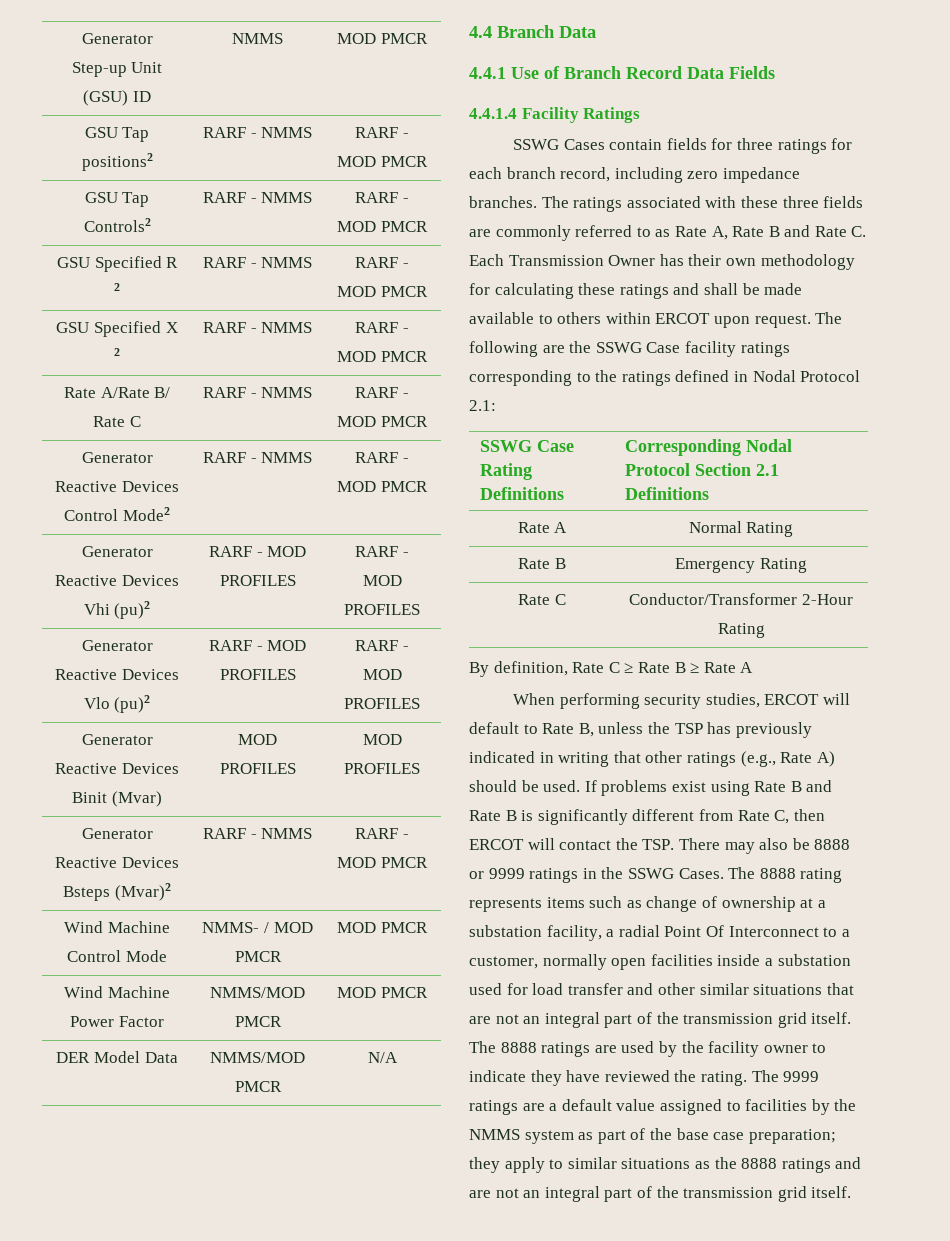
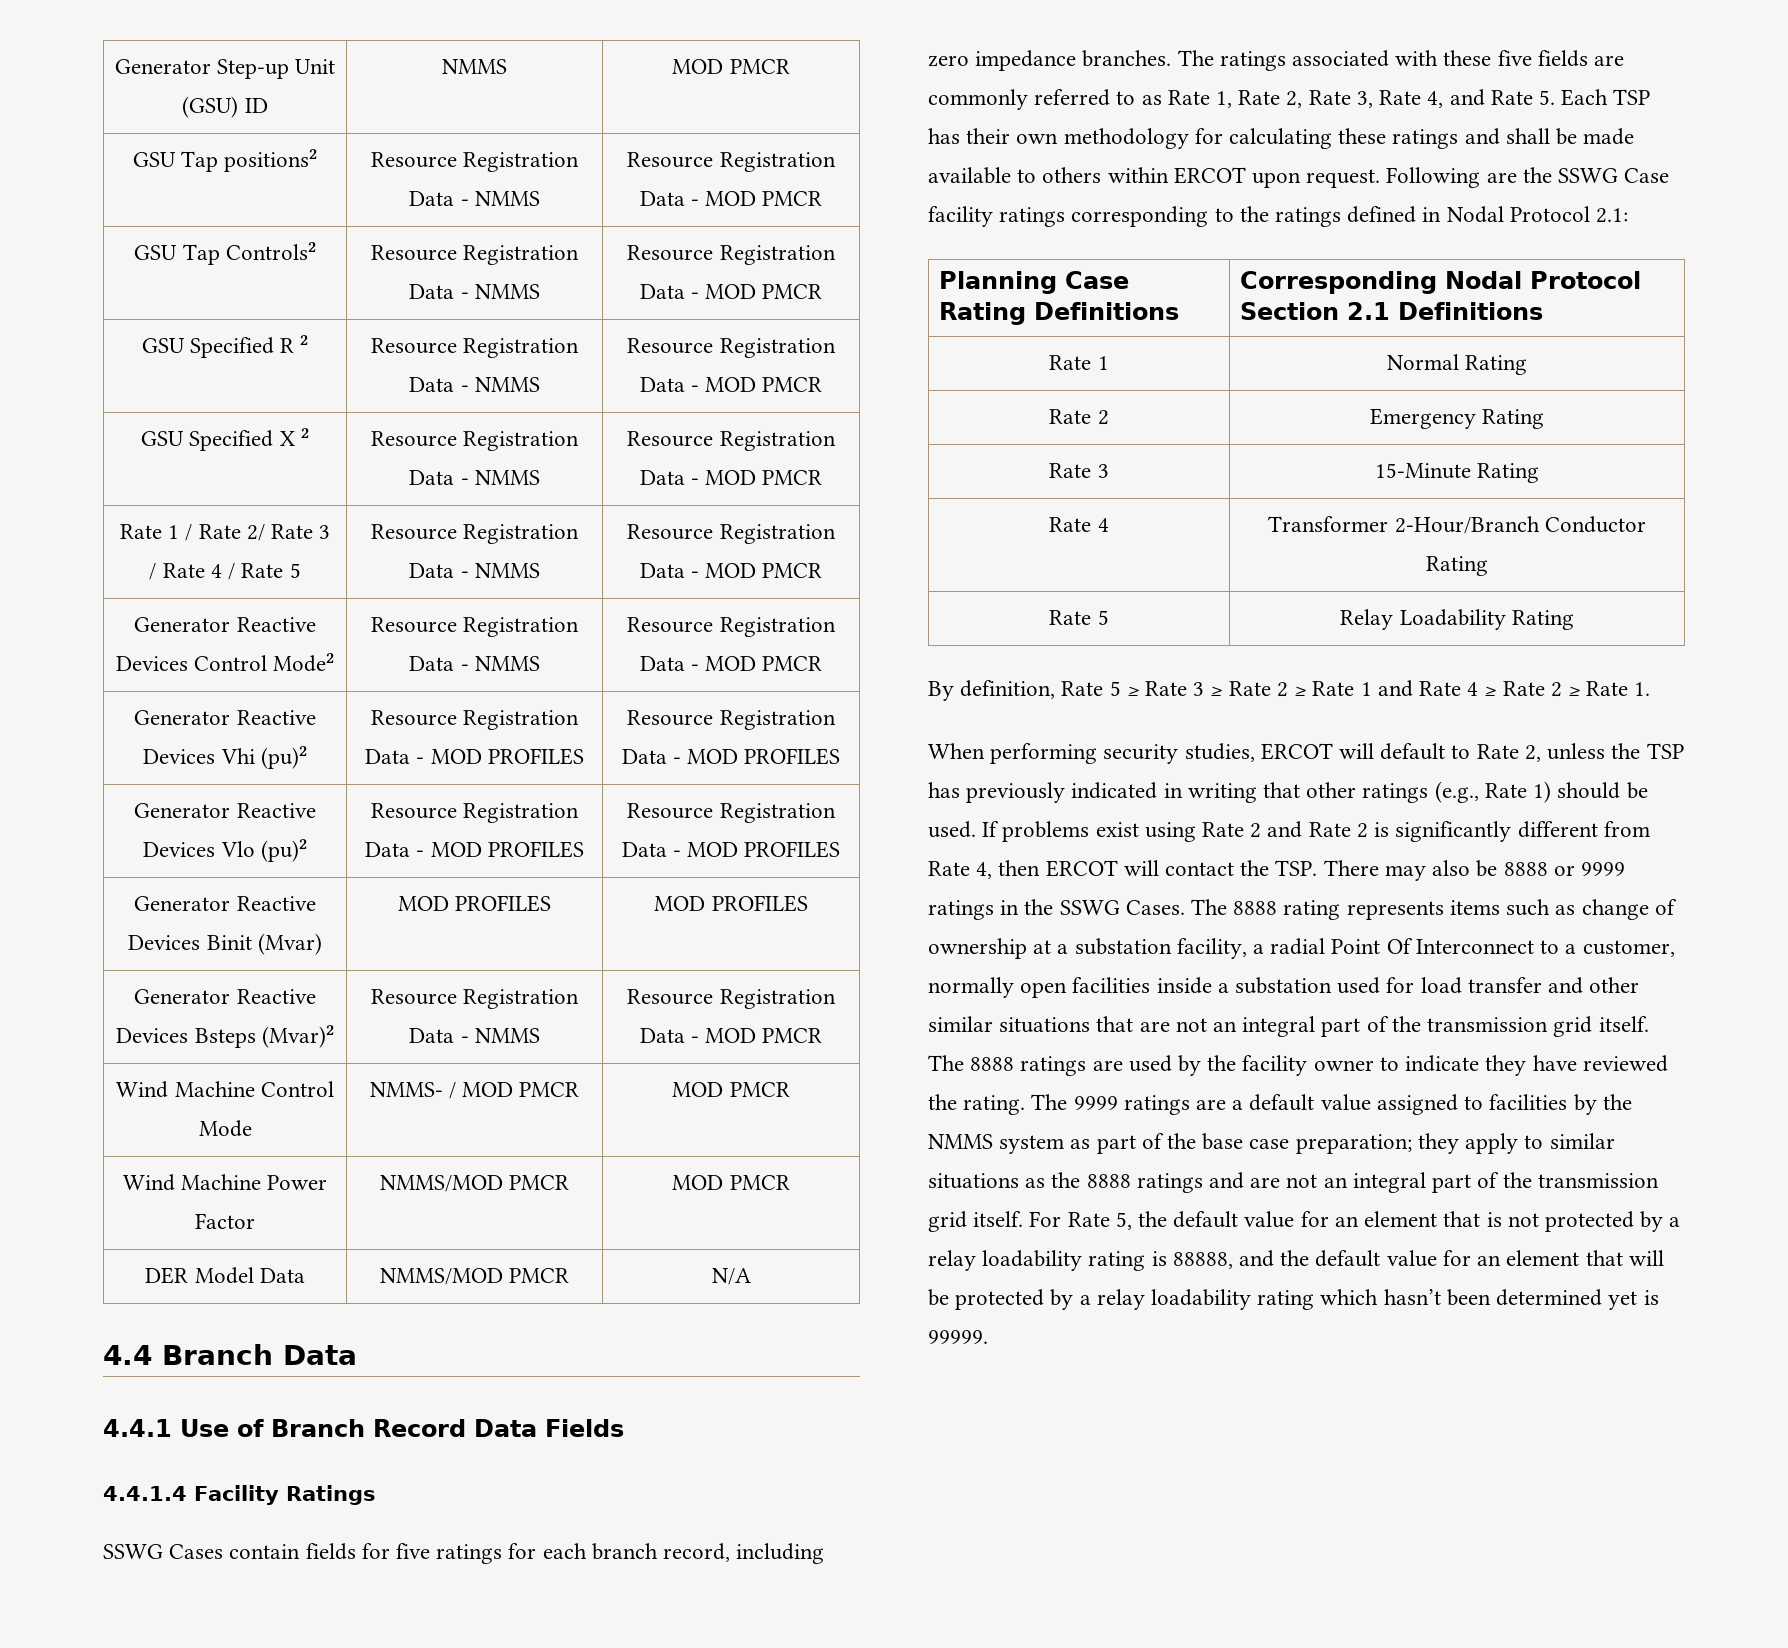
- GSU Tap positions2 | RARF - NMMS | RARF - MOD PMCR
+ GSU Tap positions2 | Resource Registration Data - NMMS | Resource Registration Data - MOD PMCR
- GSU Tap Controls2 | RARF - NMMS | RARF - MOD PMCR
+ GSU Tap Controls2 | Resource Registration Data - NMMS | Resource Registration Data - MOD PMCR
- GSU Specified R 2 | RARF - NMMS | RARF - MOD PMCR
+ GSU Specified R 2 | Resource Registration Data - NMMS | Resource Registration Data - MOD PMCR
- GSU Specified X 2 | RARF - NMMS | RARF - MOD PMCR
+ GSU Specified X 2 | Resource Registration Data - NMMS | Resource Registration Data - MOD PMCR
- Rate A/Rate B/ Rate C | RARF - NMMS | RARF - MOD PMCR
+ Rate 1 / Rate 2/ Rate 3 / Rate 4 / Rate 5 | Resource Registration Data - NMMS | Resource Registration Data - MOD PMCR
- Generator Reactive Devices Control Mode2 | RARF - NMMS | RARF - MOD PMCR
+ Generator Reactive Devices Control Mode2 | Resource Registration Data - NMMS | Resource Registration Data - MOD PMCR
- Generator Reactive Devices Vhi (pu)2 | RARF - MOD PROFILES | RARF - MOD PROFILES
+ Generator Reactive Devices Vhi (pu)2 | Resource Registration Data - MOD PROFILES | Resource Registration Data - MOD PROFILES
- Generator Reactive Devices Vlo (pu)2 | RARF - MOD PROFILES | RARF - MOD PROFILES
+ Generator Reactive Devices Vlo (pu)2 | Resource Registration Data - MOD PROFILES | Resource Registration Data - MOD PROFILES
- Generator Reactive Devices Bsteps (Mvar)2 | RARF - NMMS | RARF - MOD PMCR
+ Generator Reactive Devices Bsteps (Mvar)2 | Resource Registration Data - NMMS | Resource Registration Data - MOD PMCR
- SSWG Cases contain fields for three ratings for each branch record, including zero impedance branches.
+ SSWG Cases contain fields for five ratings for each branch record, including zero impedance branches.
- The ratings associated with these three fields are commonly referred to as Rate A, Rate B and Rate C. Each Transmission Owner has their own methodology for calculating these ratings and shall be made available to others within ERCOT upon request.
+ The ratings associated with these five fields are commonly referred to as Rate 1, Rate 2, Rate 3, Rate 4, and Rate 5. Each TSP has their own methodology for calculating these ratings and shall be made available to others within ERCOT upon request.
- The following are the SSWG Case facility ratings corresponding to the ratings defined in Nodal Protocol 2.1:
+ Following are the SSWG Case facility ratings corresponding to the ratings defined in Nodal Protocol 2.1:
- SSWG Case Rating Definitions | Corresponding Nodal Protocol Section 2.1 Definitions
+ Planning Case Rating Definitions | Corresponding Nodal Protocol Section 2.1 Definitions
- Rate A | Normal Rating
+ Rate 1 | Normal Rating
- Rate B | Emergency Rating
+ Rate 2 | Emergency Rating
- Rate C | Conductor/Transformer 2-Hour Rating
+ Rate 3 | 15-Minute Rating
+ Rate 4 | Transformer 2-Hour/Branch Conductor Rating
+ Rate 5 | Relay Loadability Rating
- By definition, Rate C ≥ Rate B ≥ Rate A
+ By definition, Rate 5 ≥ Rate 3 ≥ Rate 2 ≥ Rate 1 and Rate 4 ≥ Rate 2 ≥ Rate 1.
- When performing security studies, ERCOT will default to Rate B, unless the TSP has previously indicated in writing that other ratings (e.g., Rate A) should be used.
+ When performing security studies, ERCOT will default to Rate 2, unless the TSP has previously indicated in writing that other ratings (e.g., Rate 1) should be used.
- If problems exist using Rate B and Rate B is significantly different from Rate C, then ERCOT will contact the TSP. There may also be 8888 or 9999 ratings in the SSWG Cases.
+ If problems exist using Rate 2 and Rate 2 is significantly different from Rate 4, then ERCOT will contact the TSP. There may also be 8888 or 9999 ratings in the SSWG Cases.
+ For Rate 5, the default value for an element that is not protected by a relay loadability rating is 88888, and the default value for an element that will be protected by a relay loadability rating which hasn’t been determined yet is 99999.

